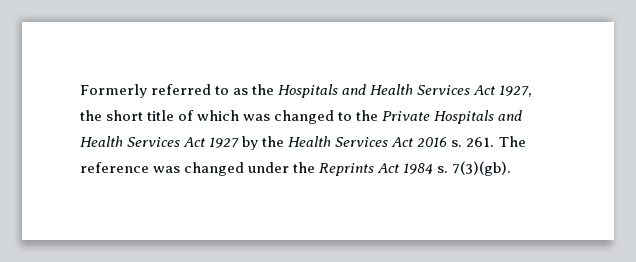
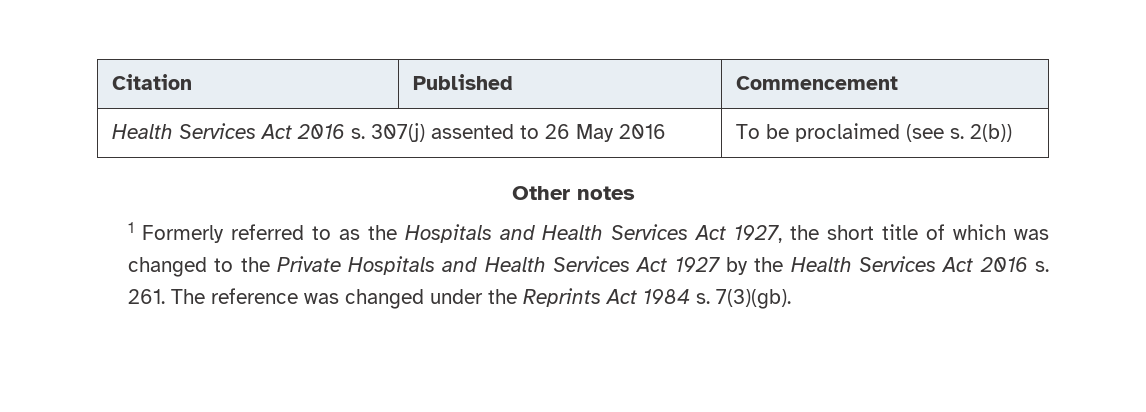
- Formerly referred to as the Hospitals and Health Services Act 1927, the short title of which was changed to the Private Hospitals and Health Services Act 1927 by the Health Services Act 2016 s.
+ Citation | Published | Commencement
+ Health Services Act 2016 s. 307(j) assented to 26 May 2016 | To be proclaimed (see s. 2(b))
+ Other notes
+ 1 Formerly referred to as the Hospitals and Health Services Act 1927, the short title of which was changed to the Private Hospitals and Health Services Act 1927 by the Health Services Act 2016 s.

